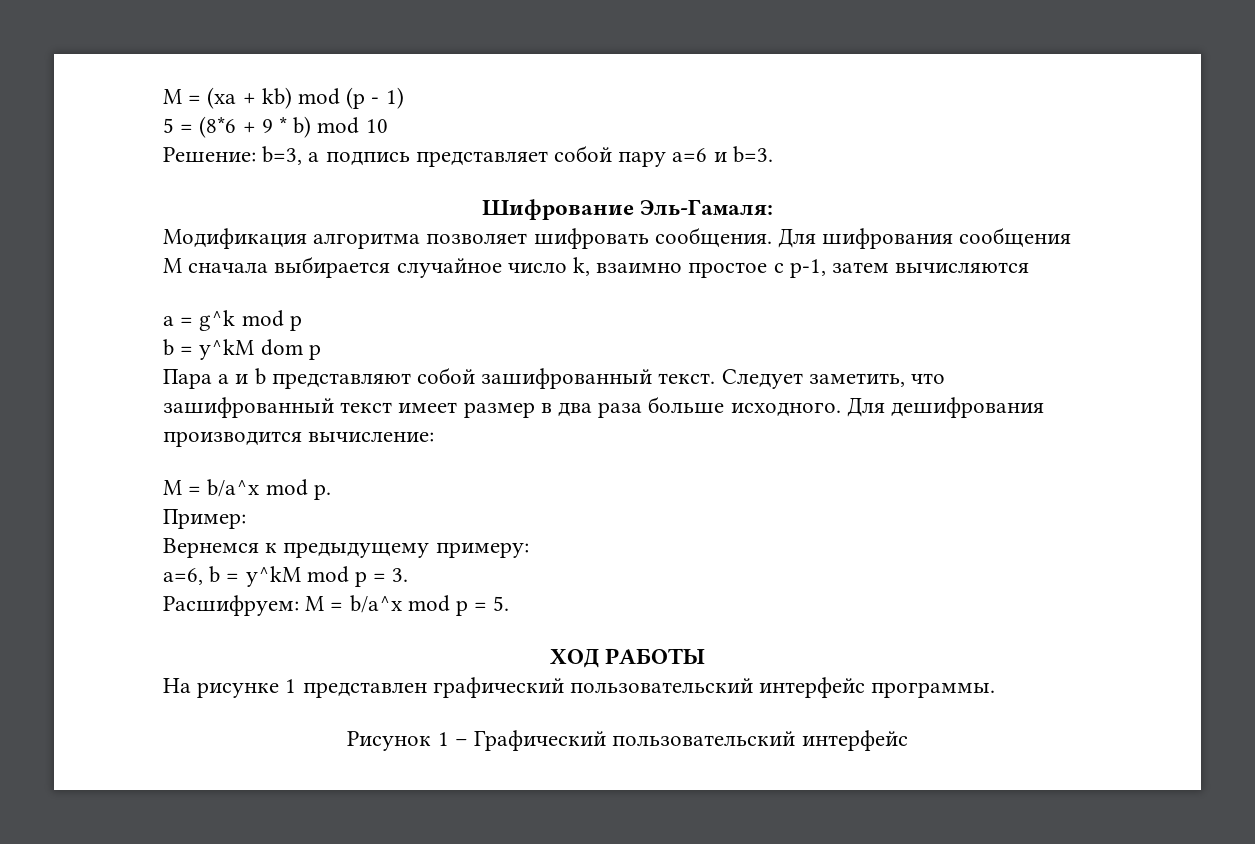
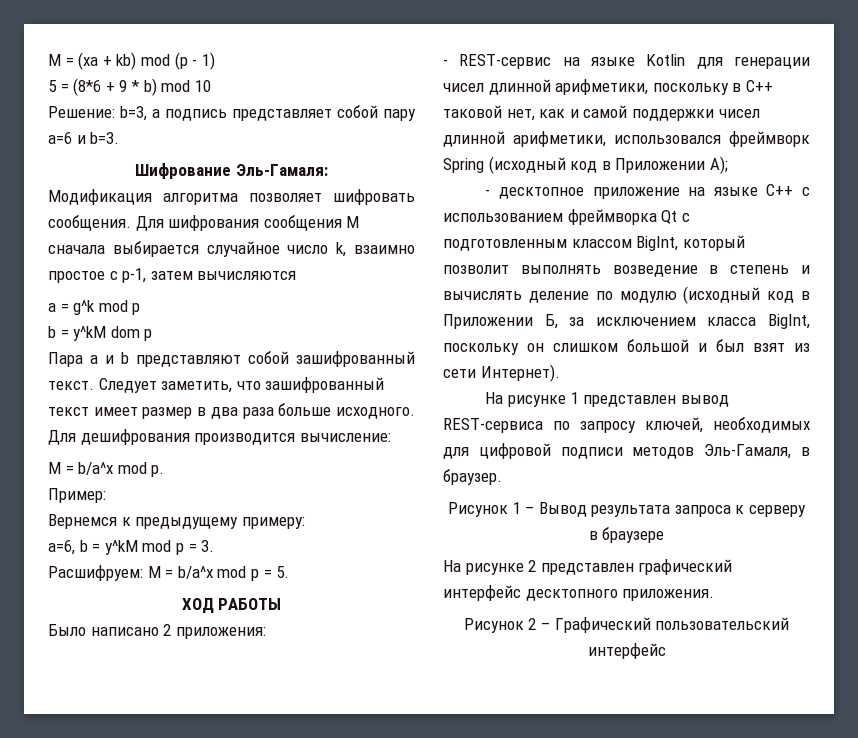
- На рисунке 1 представлен графический пользовательский интерфейс программы.
- Рисунок 1 – Графический пользовательский интерфейс
+ Было написано 2 приложения:
+ - REST-сервис на языке Kotlin для генерации чисел длинной арифметики, поскольку в C++ таковой нет, как и самой поддержки чисел длинной арифметики, использовался фреймворк Spring (исходный код в Приложении А);
+ - десктопное приложение на языке C++ с использованием фреймворка Qt с подготовленным классом BigInt, который позволит выполнять возведение в степень и вычислять деление по модулю (исходный код в Приложении Б, за исключением класса BigInt, поскольку он слишком большой и был взят из сети Интернет).
+ На рисунке 1 представлен вывод REST-сервиса по запросу ключей, необходимых для цифровой подписи методов Эль-Гамаля, в браузер.
+ Рисунок 1 – Вывод результата запроса к серверу в браузере
+ На рисунке 2 представлен графический интерфейс десктопного приложения.
+ Рисунок 2 – Графический пользовательский интерфейс

